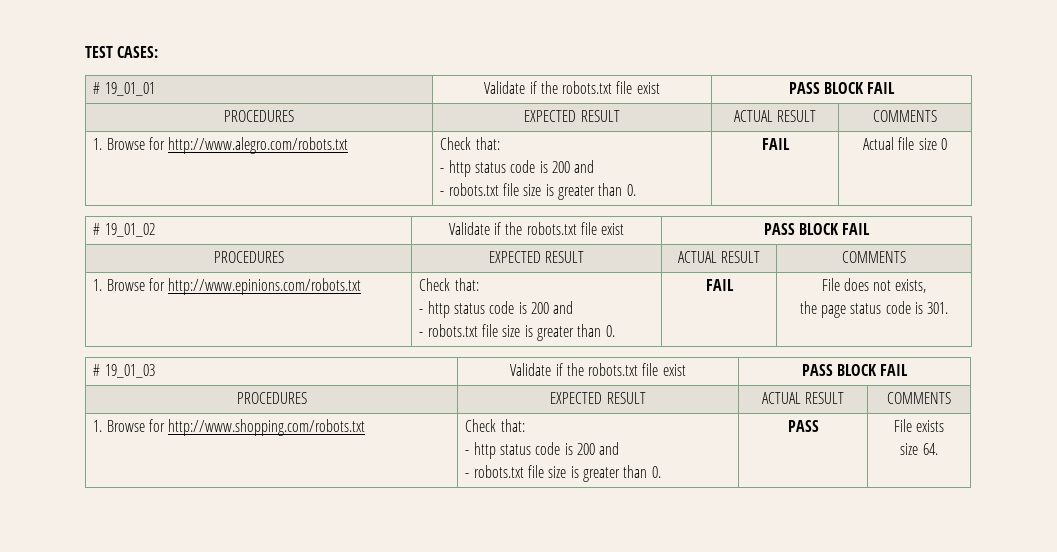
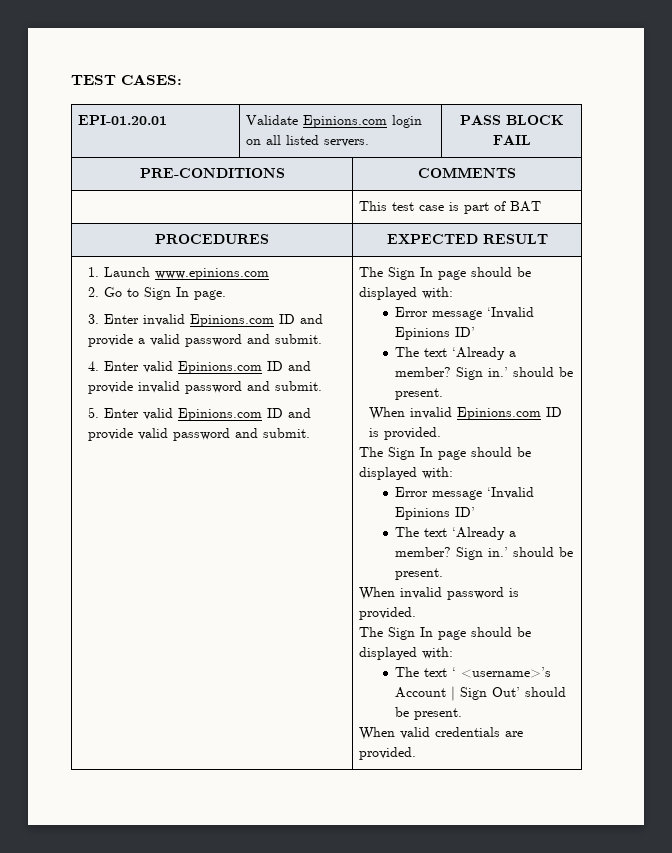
- # 19_01_01 | Validate if the robots.txt file exist | PASS BLOCK FAIL
- PROCEDURES | EXPECTED RESULT | ACTUAL RESULT | COMMENTS
- 1. Browse for http://www.alegro.com/robots.txt | Check that:
- - http status code is 200 and
- - robots.txt file size is greater than 0. | FAIL | Actual file size 0
- # 19_01_02 | Validate if the robots.txt file exist | PASS BLOCK FAIL
- PROCEDURES | EXPECTED RESULT | ACTUAL RESULT | COMMENTS
- 1. Browse for http://www.epinions.com/robots.txt | Check that:
- - http status code is 200 and
- - robots.txt file size is greater than 0. | FAIL | File does not exists,
- the page status code is 301.
- # 19_01_03 | Validate if the robots.txt file exist | PASS BLOCK FAIL
- PROCEDURES | EXPECTED RESULT | ACTUAL RESULT | COMMENTS
- 1. Browse for http://www.shopping.com/robots.txt | Check that:
- - http status code is 200 and
- - robots.txt file size is greater than 0. | PASS | File exists
- size 64.
+ EPI-01.20.01 | Validate Epinions.com login on all listed servers. | PASS BLOCK FAIL
+ PRE-CONDITIONS | COMMENTS
+ | This test case is part of BAT
+ PROCEDURES | EXPECTED RESULT
+ 1. Launch www.epinions.com
+ 2. Go to Sign In page.
+ 3. Enter invalid Epinions.com ID and provide a valid password and submit.
+ 4. Enter valid Epinions.com ID and provide invalid password and submit.
+ 5. Enter valid Epinions.com ID and provide valid password and submit. | The Sign In page should be displayed with:
+ Error message ‘Invalid Epinions ID’
+ The text ‘Already a member? Sign in.’ should be present.
+ When invalid Epinions.com ID is provided.
+ The Sign In page should be displayed with:
+ Error message ‘Invalid Epinions ID’
+ The text ‘Already a member? Sign in.’ should be present.
+ When invalid password is provided.
+ The Sign In page should be displayed with:
+ The text ‘ <username>’s Account | Sign Out’ should be present.
+ When valid credentials are provided.

